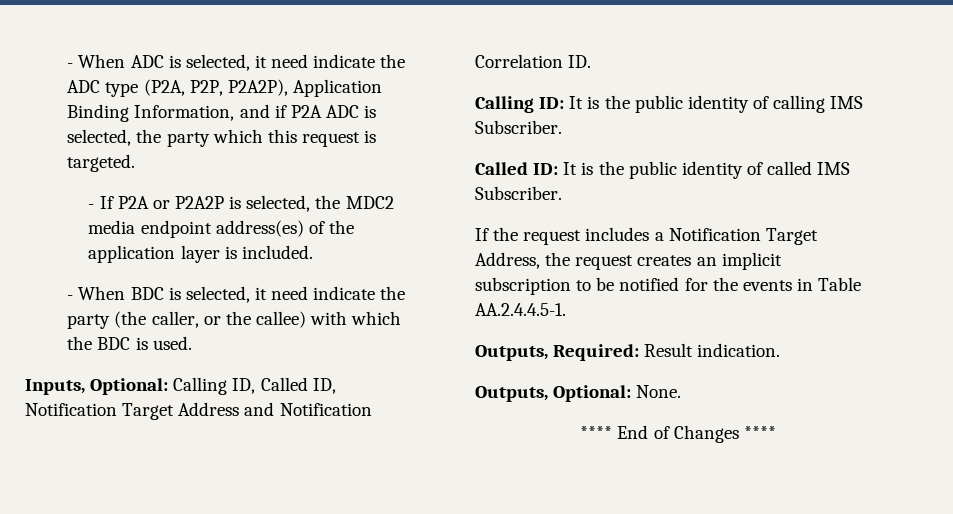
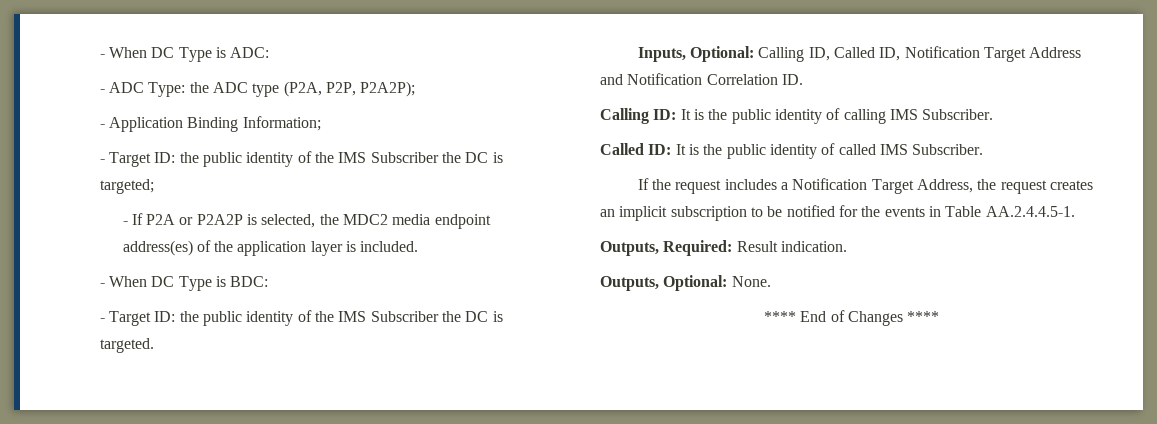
- - When ADC is selected, it need indicate the ADC type (P2A, P2P, P2A2P), Application Binding Information, and if P2A ADC is selected, the party which this request is targeted.
+ - When DC Type is ADC:
+ - ADC Type: the ADC type (P2A, P2P, P2A2P);
+ - Application Binding Information;
+ - Target ID: the public identity of the IMS Subscriber the DC is targeted;
- - When BDC is selected, it need indicate the party (the caller, or the callee) with which the BDC is used.
+ - When DC Type is BDC:
+ - Target ID: the public identity of the IMS Subscriber the DC is targeted.

